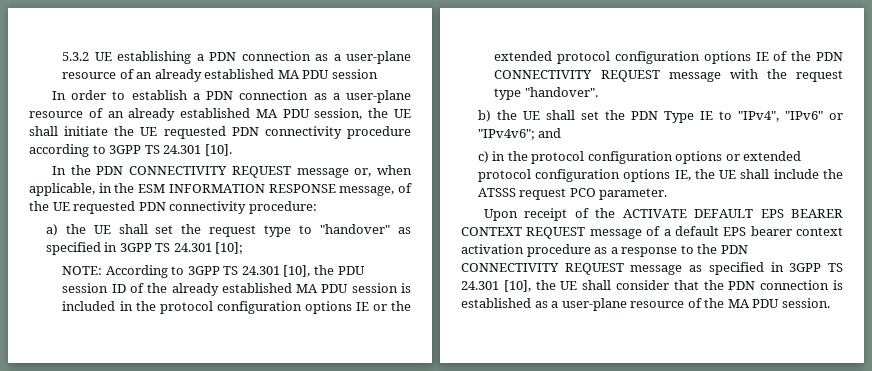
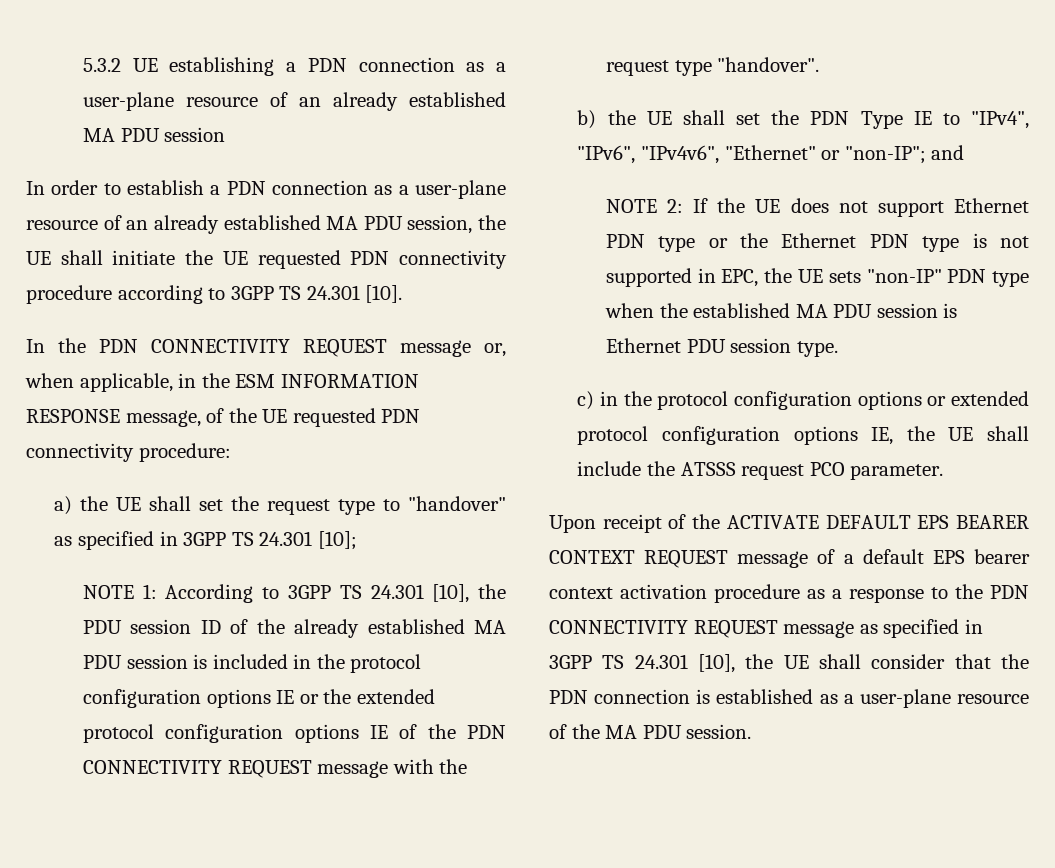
- NOTE: According to 3GPP TS 24.301 [10], the PDU session ID of the already established MA PDU session is included in the protocol configuration options IE or the extended protocol configuration options IE of the PDN CONNECTIVITY REQUEST message with the request type "handover".
+ NOTE 1: According to 3GPP TS 24.301 [10], the PDU session ID of the already established MA PDU session is included in the protocol configuration options IE or the extended protocol configuration options IE of the PDN CONNECTIVITY REQUEST message with the request type "handover".
- b) the UE shall set the PDN Type IE to "IPv4", "IPv6" or "IPv4v6"; and
+ b) the UE shall set the PDN Type IE to "IPv4", "IPv6", "IPv4v6", "Ethernet" or "non-IP"; and
+ NOTE 2: If the UE does not support Ethernet PDN type or the Ethernet PDN type is not supported in EPC, the UE sets "non-IP" PDN type when the established MA PDU session is Ethernet PDU session type.

